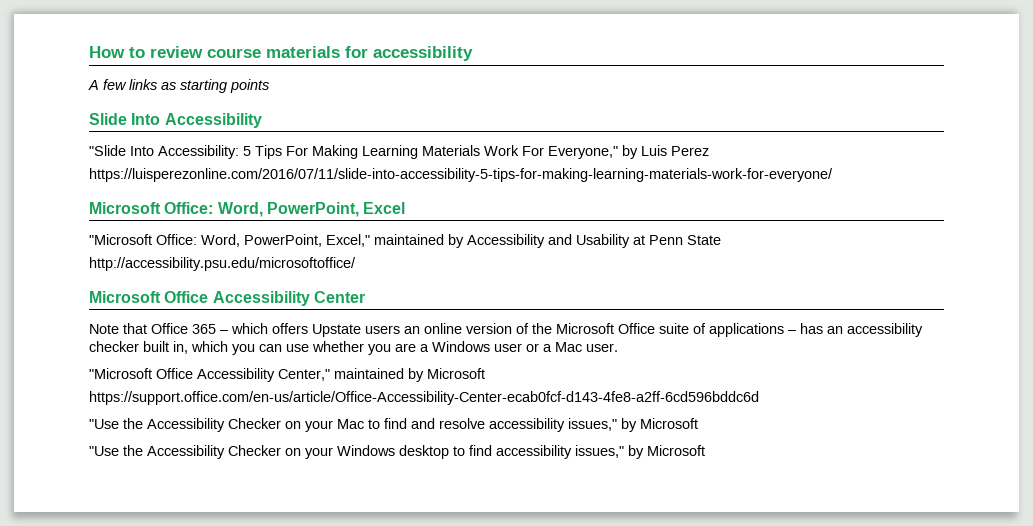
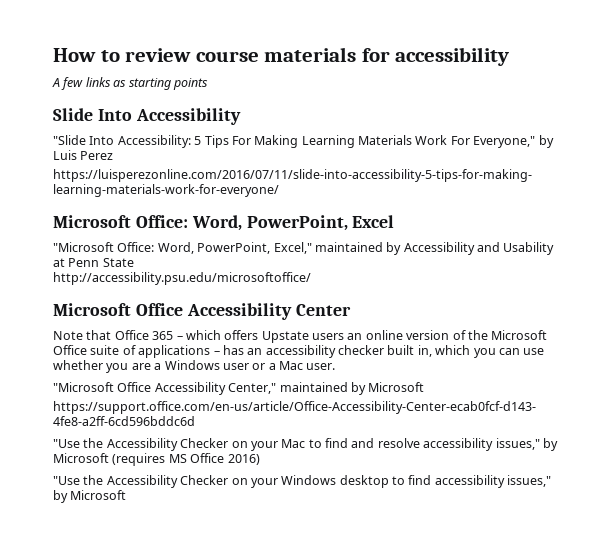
- "Use the Accessibility Checker on your Mac to find and resolve accessibility issues," by Microsoft
+ "Use the Accessibility Checker on your Mac to find and resolve accessibility issues," by Microsoft (requires MS Office 2016)

